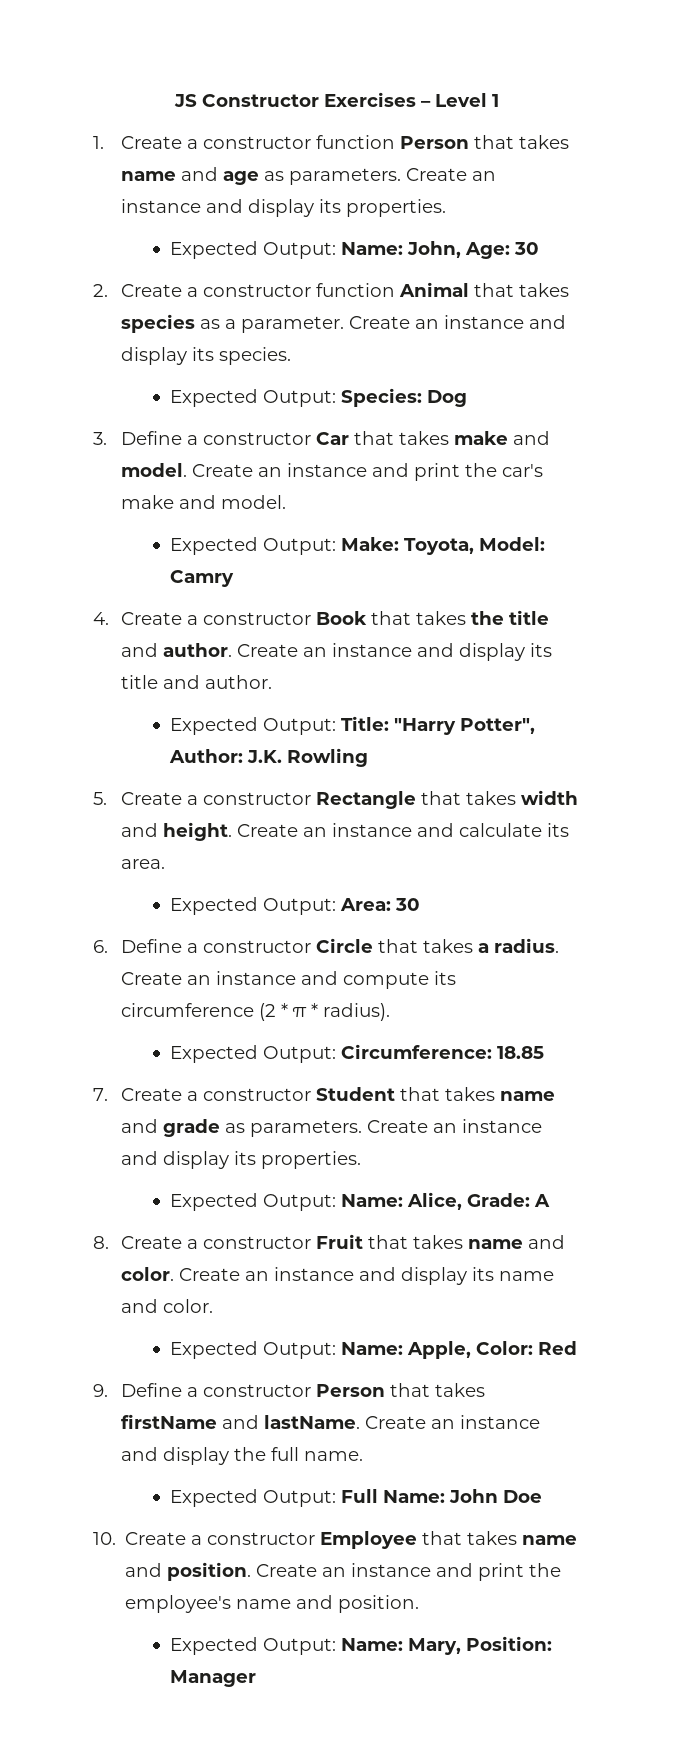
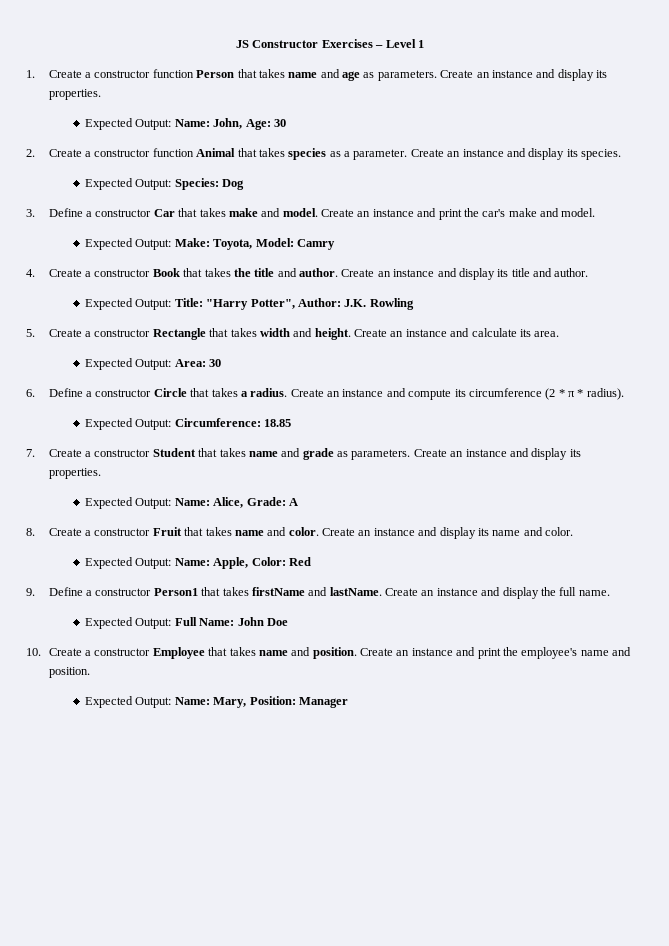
- 9. Define a constructor Person that takes firstName and lastName.
+ 9. Define a constructor Person1 that takes firstName and lastName.

